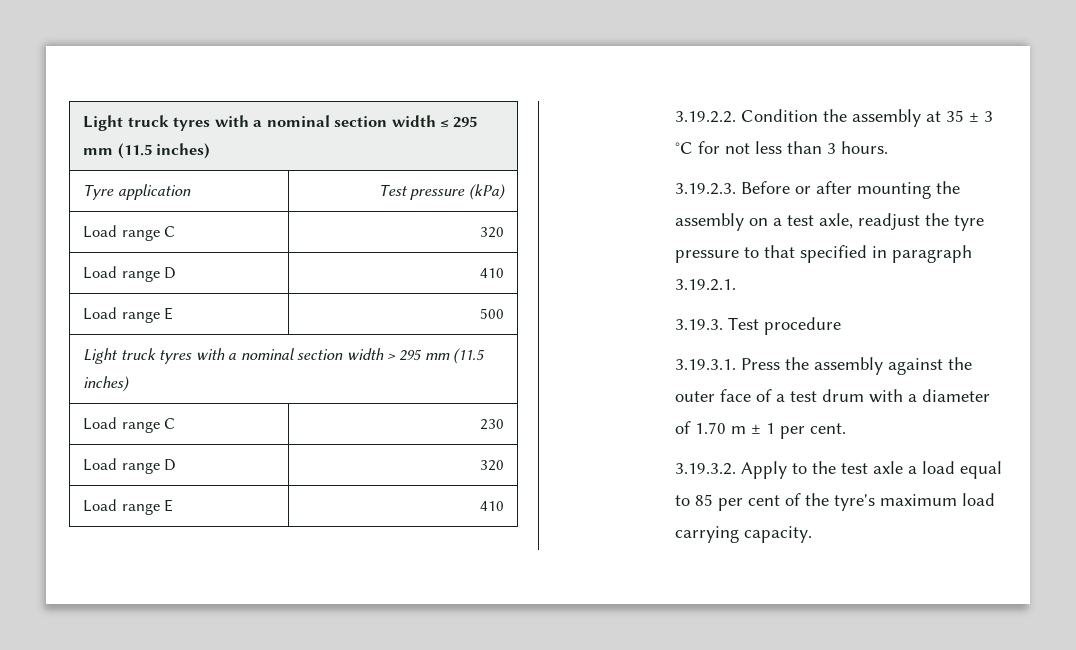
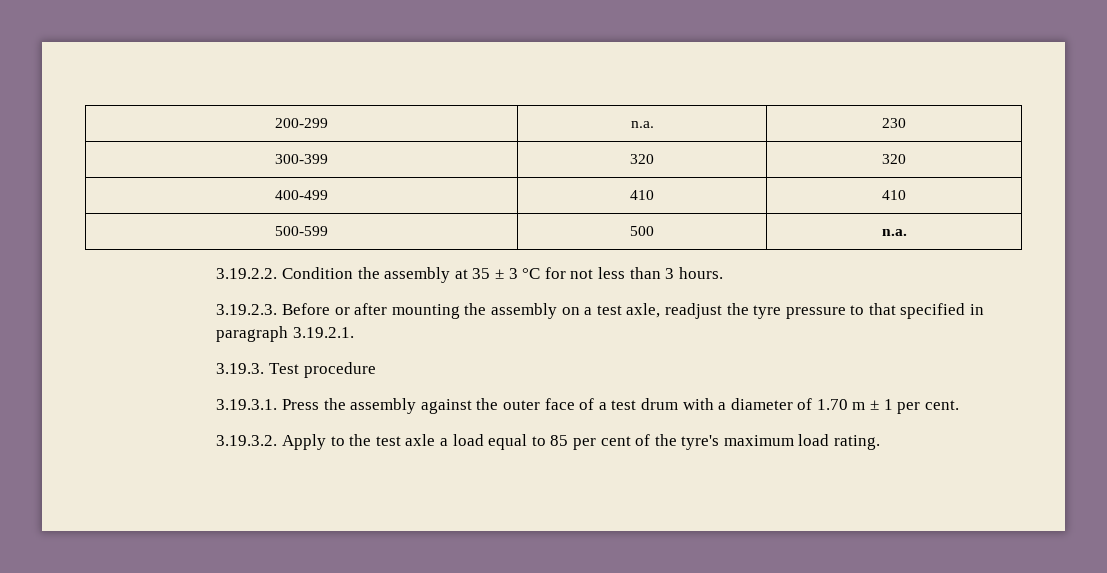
- Light truck tyres with a nominal section width ≤ 295 mm (11.5 inches)
- Tyre application | Test pressure (kPa)
- Load range C | 320
- Load range D | 410
- Load range E | 500
- Light truck tyres with a nominal section width > 295 mm (11.5 inches)
- Load range C | 230
- Load range D | 320
- Load range E | 410
+ 200-299 | n.a. | 230
+ 300-399 | 320 | 320
+ 400-499 | 410 | 410
+ 500-599 | 500 | n.a.
- 3.19.3.2. Apply to the test axle a load equal to 85 per cent of the tyre's maximum load carrying capacity.
+ 3.19.3.2. Apply to the test axle a load equal to 85 per cent of the tyre's maximum load rating.

